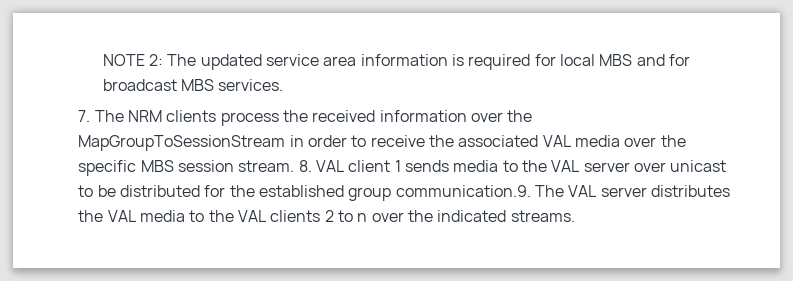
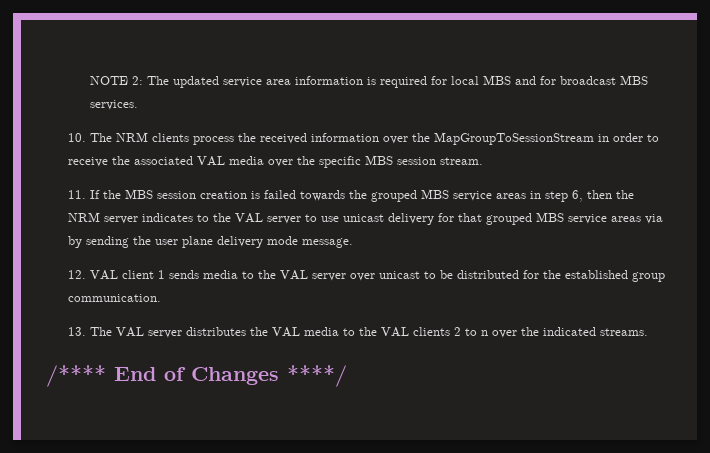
- 7. The NRM clients process the received information over the MapGroupToSessionStream in order to receive the associated VAL media over the specific MBS session stream. 8. VAL client 1 sends media to the VAL server over unicast to be distributed for the established group communication.9. The VAL server distributes the VAL media to the VAL clients 2 to n over the indicated streams.
+ 10. The NRM clients process the received information over the MapGroupToSessionStream in order to receive the associated VAL media over the specific MBS session stream.
+ 11. If the MBS session creation is failed towards the grouped MBS service areas in step 6, then the NRM server indicates to the VAL server to use unicast delivery for that grouped MBS service areas via by sending the user plane delivery mode message.
+ 12. VAL client 1 sends media to the VAL server over unicast to be distributed for the established group communication.
+ 13. The VAL server distributes the VAL media to the VAL clients 2 to n over the indicated streams.
+ /**** End of Changes ****/

